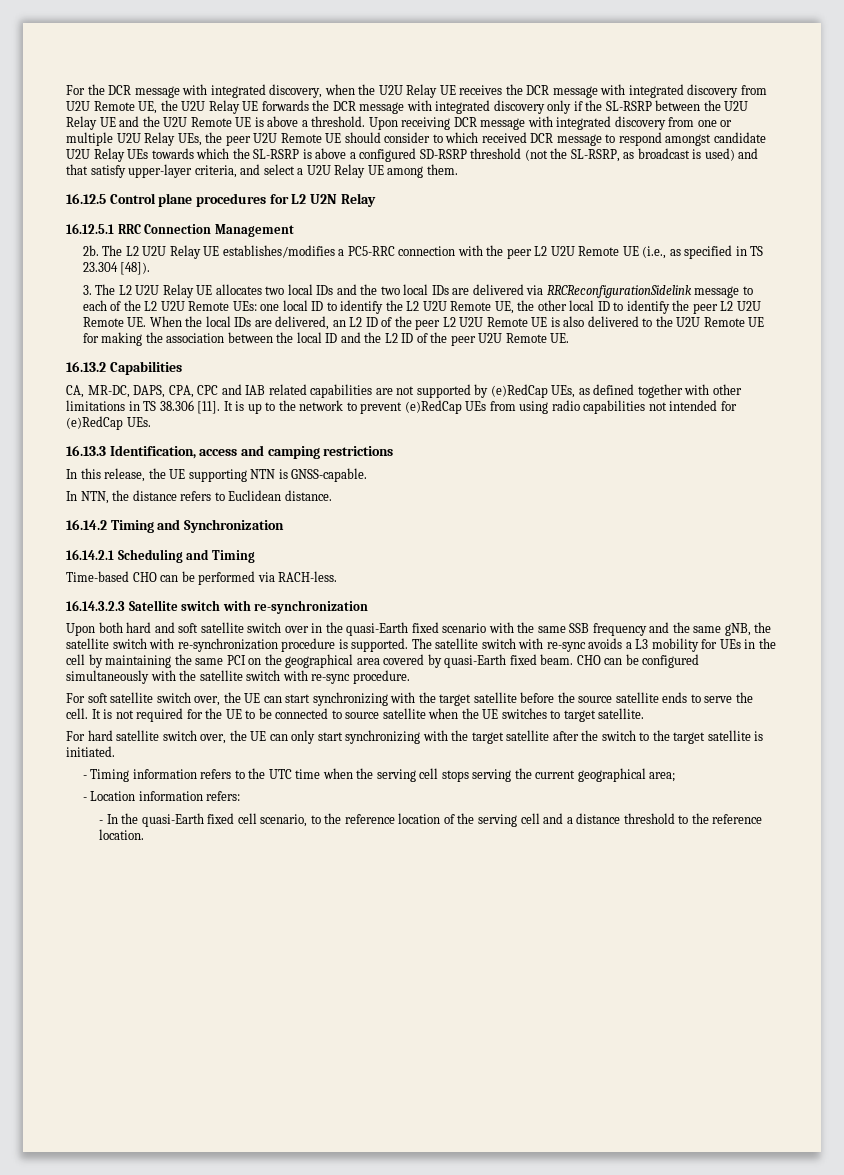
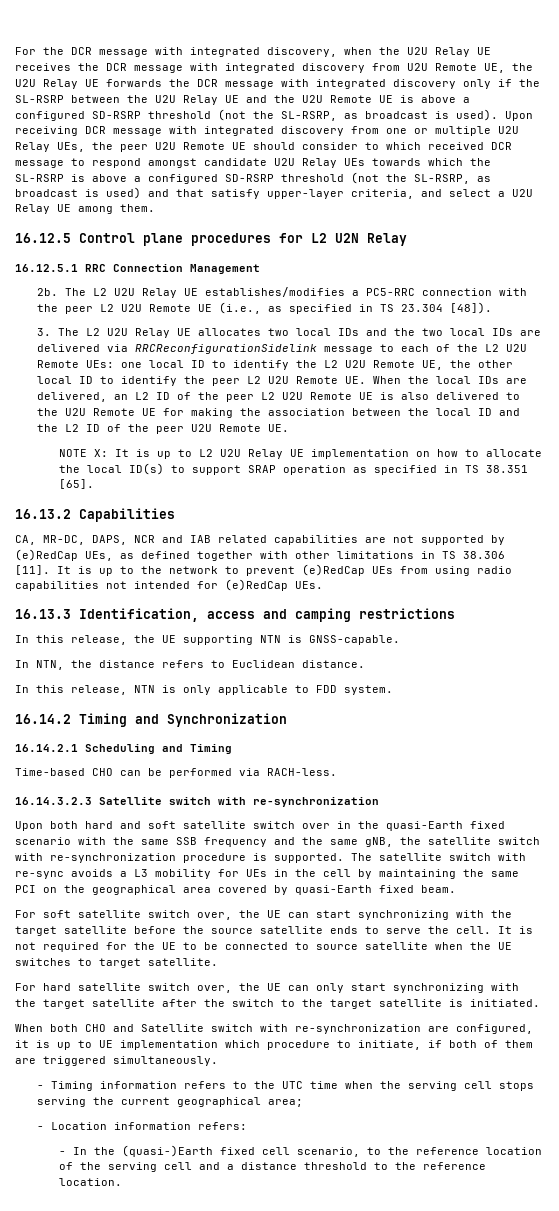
- For the DCR message with integrated discovery, when the U2U Relay UE receives the DCR message with integrated discovery from U2U Remote UE, the U2U Relay UE forwards the DCR message with integrated discovery only if the SL-RSRP between the U2U Relay UE and the U2U Remote UE is above a threshold.
+ For the DCR message with integrated discovery, when the U2U Relay UE receives the DCR message with integrated discovery from U2U Remote UE, the U2U Relay UE forwards the DCR message with integrated discovery only if the SL-RSRP between the U2U Relay UE and the U2U Remote UE is above a configured SD-RSRP threshold (not the SL-RSRP, as broadcast is used).
+ NOTE X: It is up to L2 U2U Relay UE implementation on how to allocate the local ID(s) to support SRAP operation as specified in TS 38.351 [65].
- CA, MR-DC, DAPS, CPA, CPC and IAB related capabilities are not supported by (e)RedCap UEs, as defined together with other limitations in TS 38.306 [11].
+ CA, MR-DC, DAPS, NCR and IAB related capabilities are not supported by (e)RedCap UEs, as defined together with other limitations in TS 38.306 [11].
+ In this release, NTN is only applicable to FDD system.
- CHO can be configured simultaneously with the satellite switch with re-sync procedure.
+ When both CHO and Satellite switch with re-synchronization are configured, it is up to UE implementation which procedure to initiate, if both of them are triggered simultaneously.
- - In the quasi-Earth fixed cell scenario, to the reference location of the serving cell and a distance threshold to the reference location.
+ - In the (quasi-)Earth fixed cell scenario, to the reference location of the serving cell and a distance threshold to the reference location.

